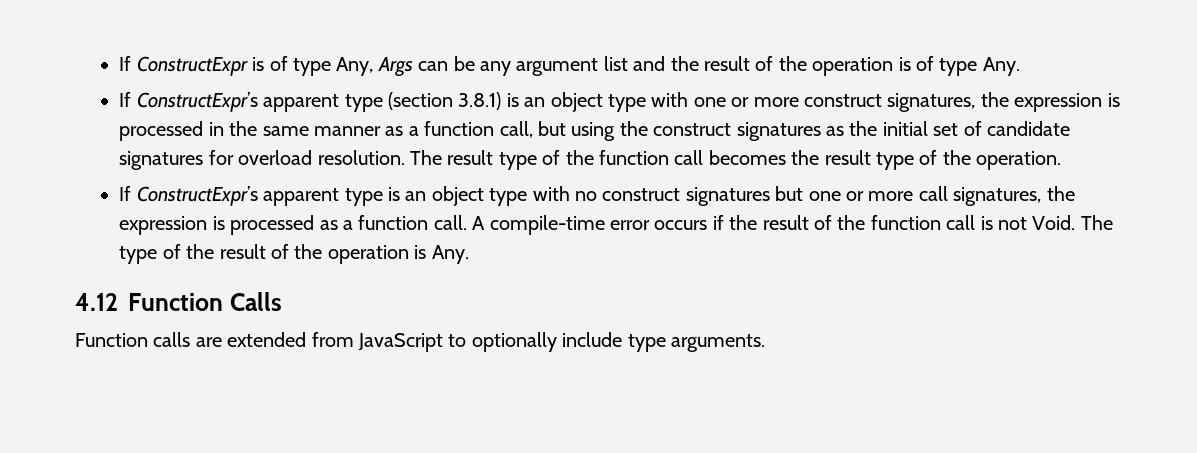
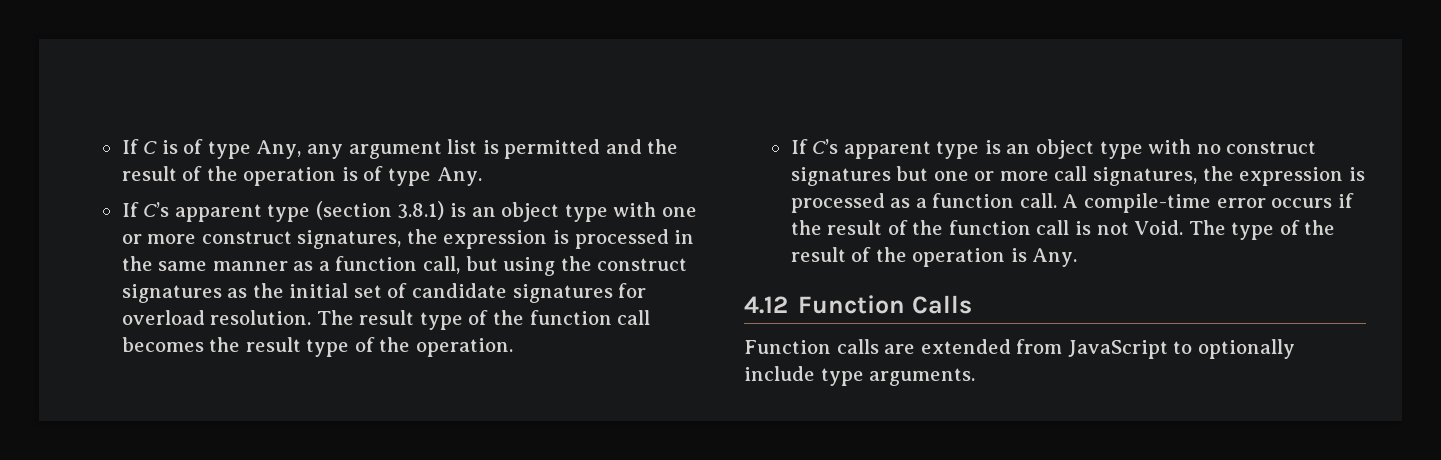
- If ConstructExpr is of type Any, Args can be any argument list and the result of the operation is of type Any.
+ If C is of type Any, any argument list is permitted and the result of the operation is of type Any.
- If ConstructExpr’s apparent type (section 3.8.1) is an object type with one or more construct signatures, the expression is processed in the same manner as a function call, but using the construct signatures as the initial set of candidate signatures for overload resolution.
+ If C’s apparent type (section 3.8.1) is an object type with one or more construct signatures, the expression is processed in the same manner as a function call, but using the construct signatures as the initial set of candidate signatures for overload resolution.
- If ConstructExpr’s apparent type is an object type with no construct signatures but one or more call signatures, the expression is processed as a function call.
+ If C’s apparent type is an object type with no construct signatures but one or more call signatures, the expression is processed as a function call.

